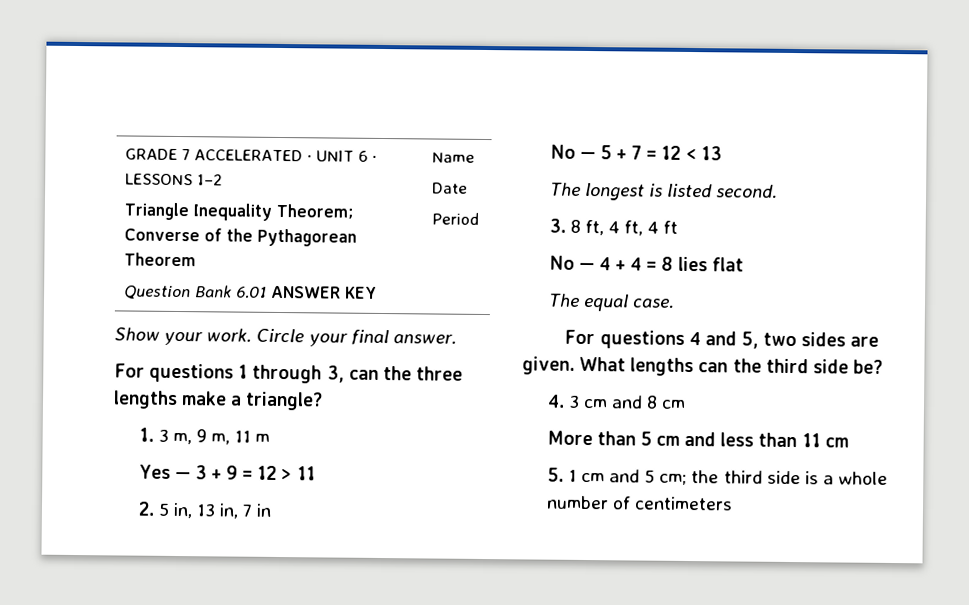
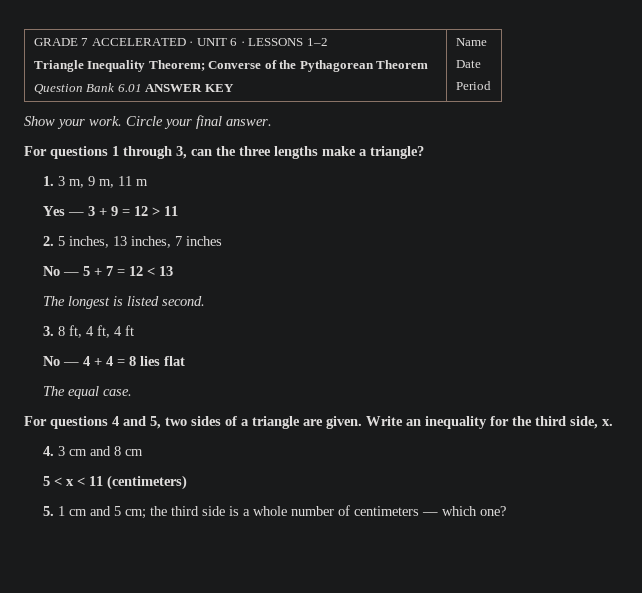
- 2. 5 in, 13 in, 7 in
+ 2. 5 inches, 13 inches, 7 inches
- For questions 4 and 5, two sides are given. What lengths can the third side be?
+ For questions 4 and 5, two sides of a triangle are given. Write an inequality for the third side, x.
- More than 5 cm and less than 11 cm
+ 5 < x < 11 (centimeters)
- 5. 1 cm and 5 cm; the third side is a whole number of centimeters
+ 5. 1 cm and 5 cm; the third side is a whole number of centimeters — which one?

